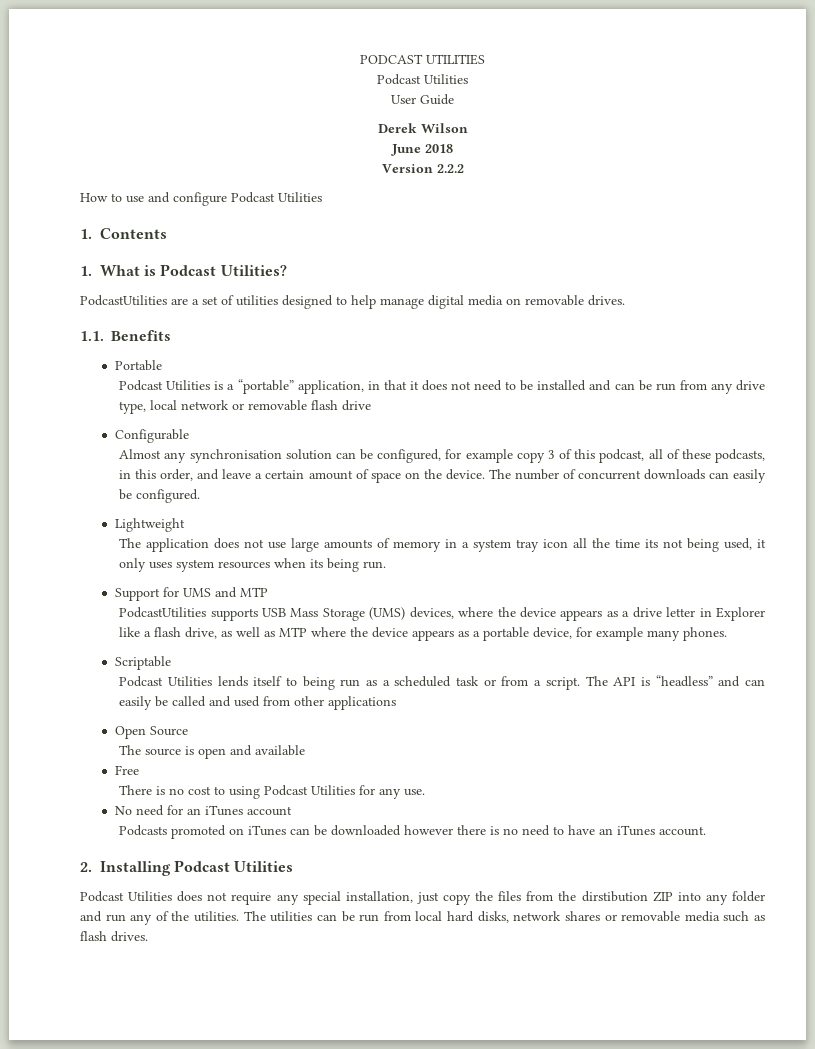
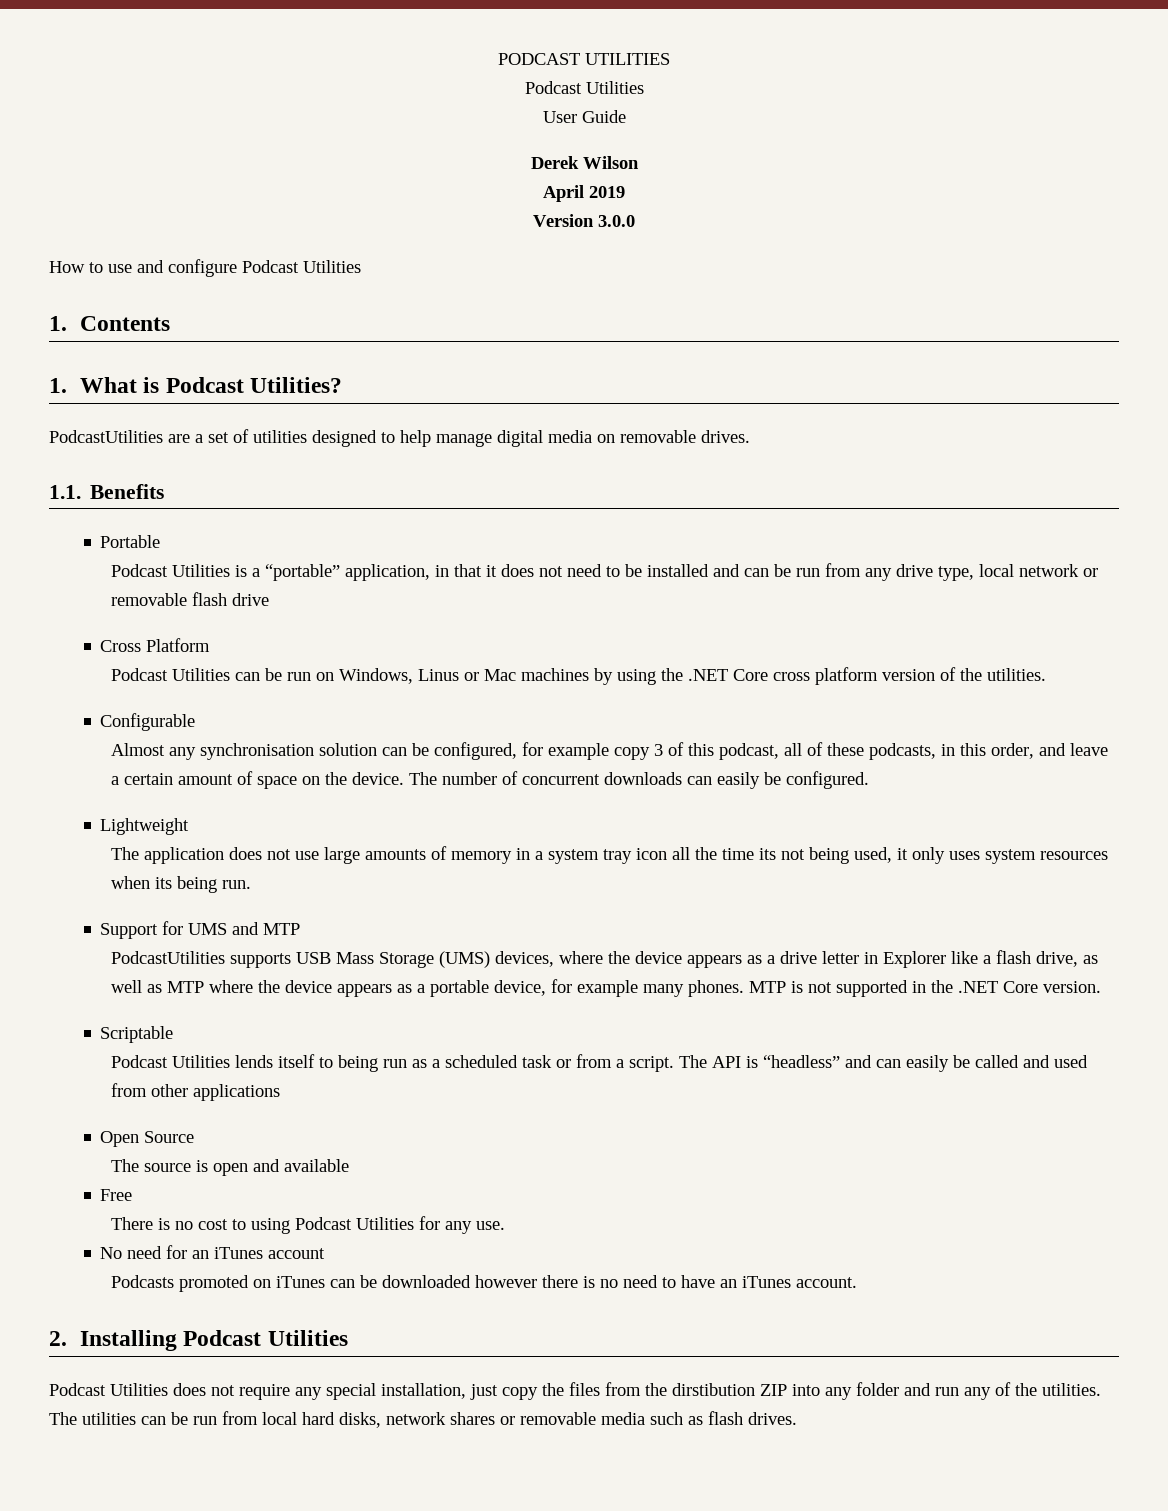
- June 2018
+ April 2019
- Version 2.2.2
+ Version 3.0.0
+ Cross Platform
+ Podcast Utilities can be run on Windows, Linus or Mac machines by using the .NET Core cross platform version of the utilities.
+ MTP is not supported in the .NET Core version.

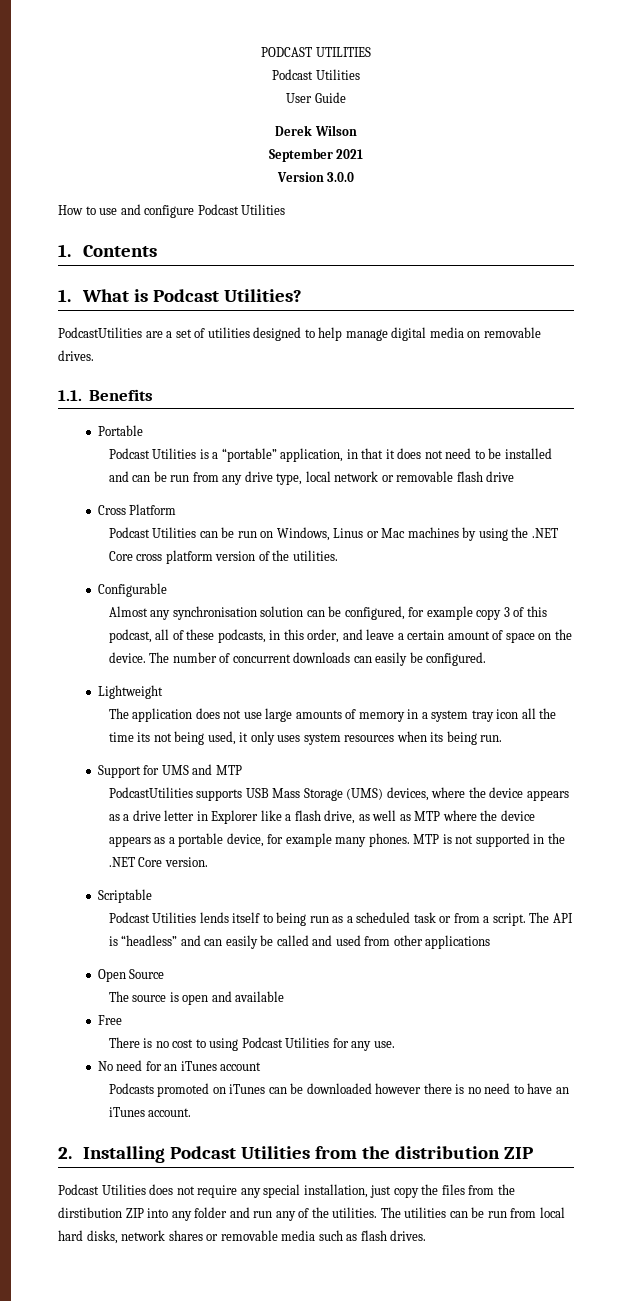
- April 2019
+ September 2021
- 2. Installing Podcast Utilities
+ 2. Installing Podcast Utilities from the distribution ZIP

